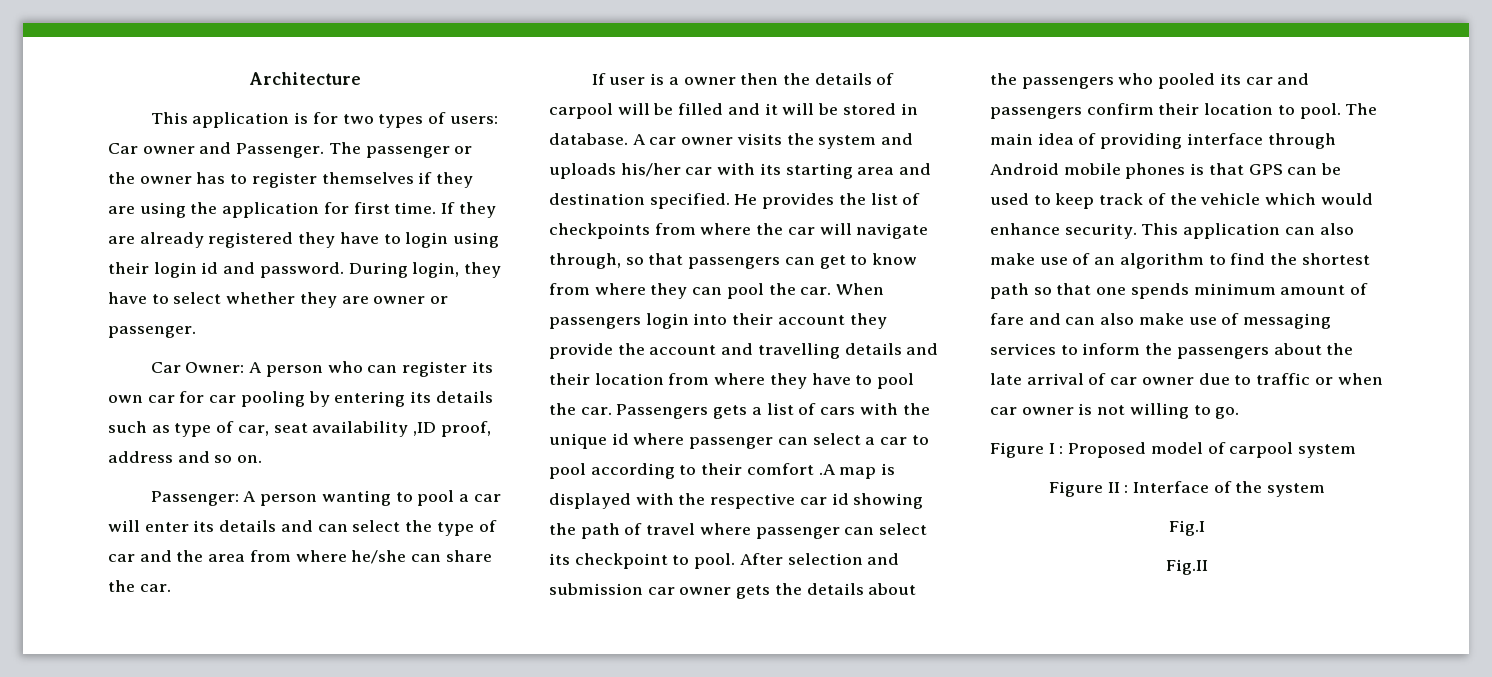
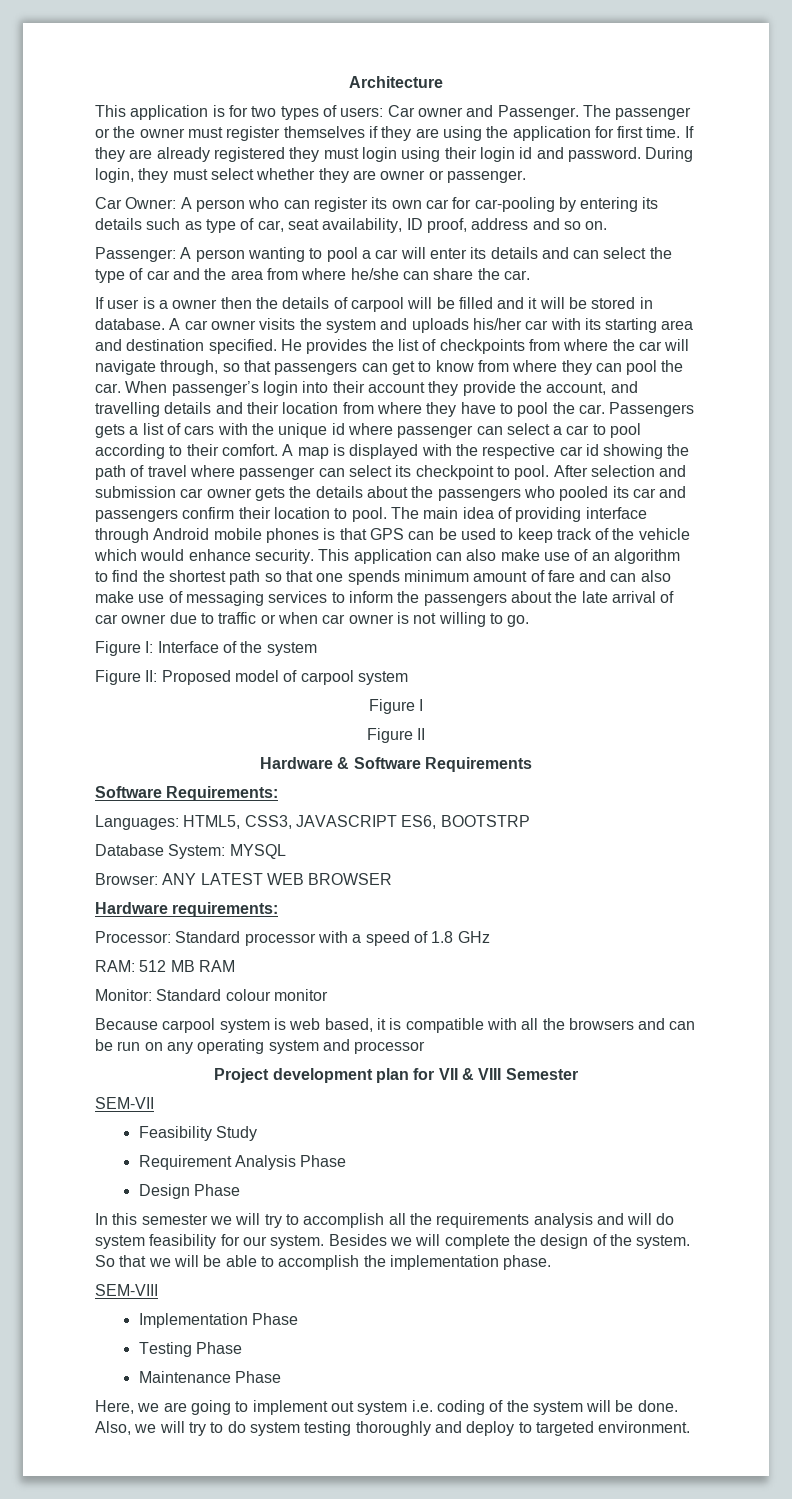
- The passenger or the owner has to register themselves if they are using the application for first time.
+ The passenger or the owner must register themselves if they are using the application for first time.
- If they are already registered they have to login using their login id and password.
+ If they are already registered they must login using their login id and password.
- During login, they have to select whether they are owner or passenger.
+ During login, they must select whether they are owner or passenger.
- Car Owner: A person who can register its own car for car pooling by entering its details such as type of car, seat availability ,ID proof, address and so on.
+ Car Owner: A person who can register its own car for car-pooling by entering its details such as type of car, seat availability, ID proof, address and so on.
- When passengers login into their account they provide the account and travelling details and their location from where they have to pool the car.
+ When passenger’s login into their account they provide the account, and travelling details and their location from where they have to pool the car.
- Passengers gets a list of cars with the unique id where passenger can select a car to pool according to their comfort .A map is displayed with the respective car id showing the path of travel where passenger can select its checkpoint to pool.
+ Passengers gets a list of cars with the unique id where passenger can select a car to pool according to their comfort. A map is displayed with the respective car id showing the path of travel where passenger can select its checkpoint to pool.
- Figure I : Proposed model of carpool system
+ Figure I: Interface of the system
+ Figure II: Proposed model of carpool system
+ Figure I
- Figure II : Interface of the system
- Fig.I
- Fig.II
+ Figure II
+ Hardware & Software Requirements
+ Software Requirements:
+ Languages: HTML5, CSS3, JAVASCRIPT ES6, BOOTSTRP
+ Database System: MYSQL
+ Browser: ANY LATEST WEB BROWSER
+ Hardware requirements:
+ Processor: Standard processor with a speed of 1.8 GHz
+ RAM: 512 MB RAM
+ Monitor: Standard colour monitor
+ Because carpool system is web based, it is compatible with all the browsers and can be run on any operating system and processor
+ Project development plan for VII & VIII Semester
+ SEM-VII
+ Feasibility Study
+ Requirement Analysis Phase
+ Design Phase
+ In this semester we will try to accomplish all the requirements analysis and will do system feasibility for our system. Besides we will complete the design of the system. So that we will be able to accomplish the implementation phase.
+ SEM-VIII
+ Implementation Phase
+ Testing Phase
+ Maintenance Phase
+ Here, we are going to implement out system i.e. coding of the system will be done. Also, we will try to do system testing thoroughly and deploy to targeted environment.

